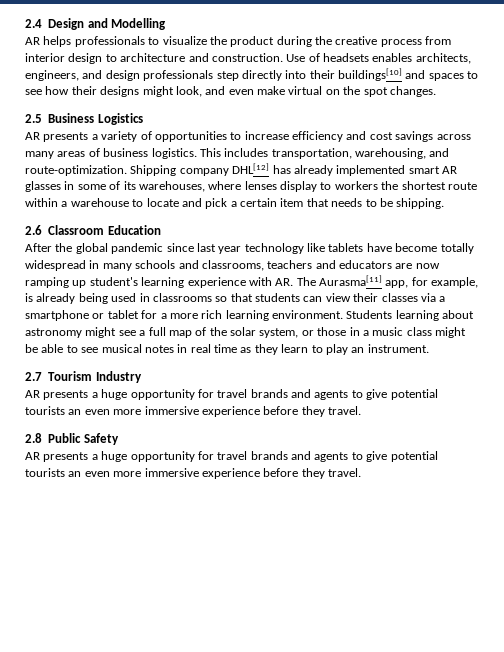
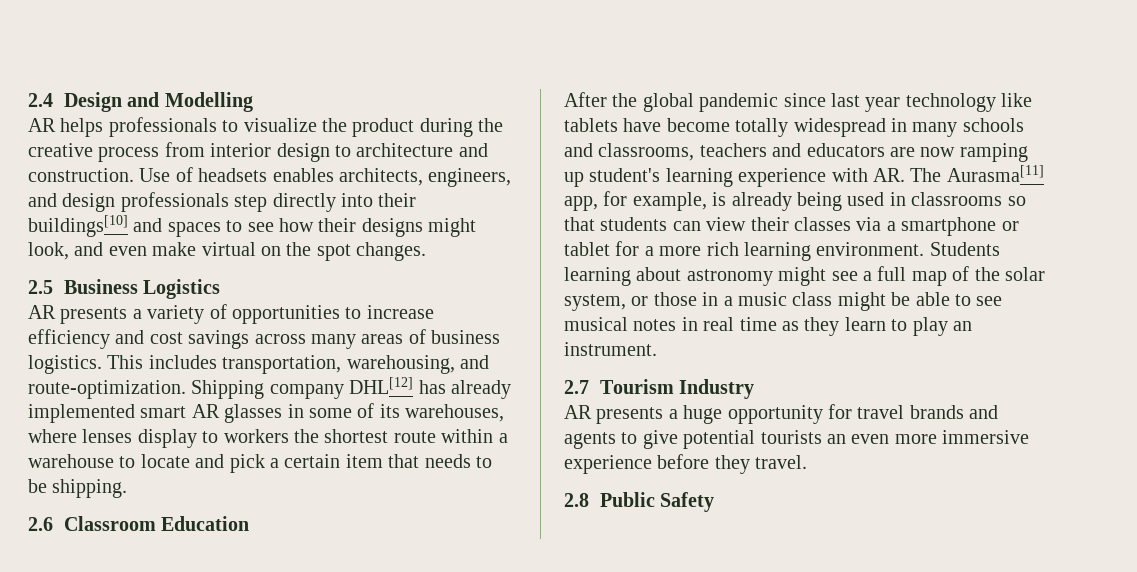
  2.8 Public Safety
- AR presents a huge opportunity for travel brands and agents to give potential tourists an even more immersive experience before they travel.

